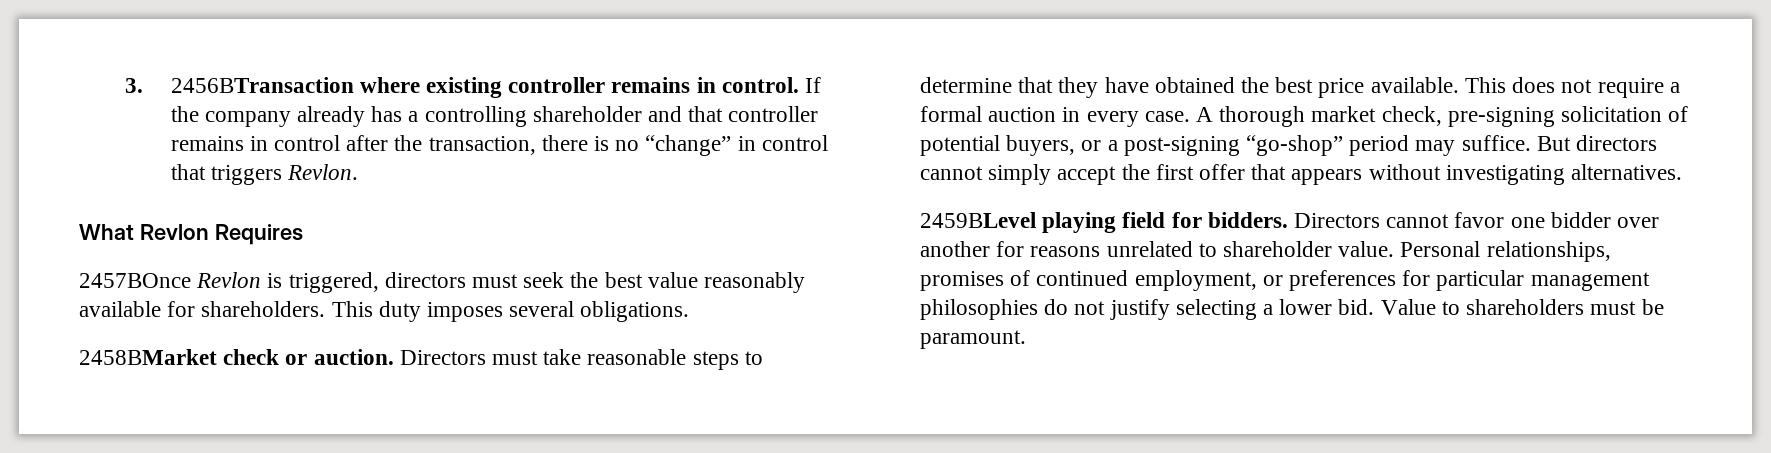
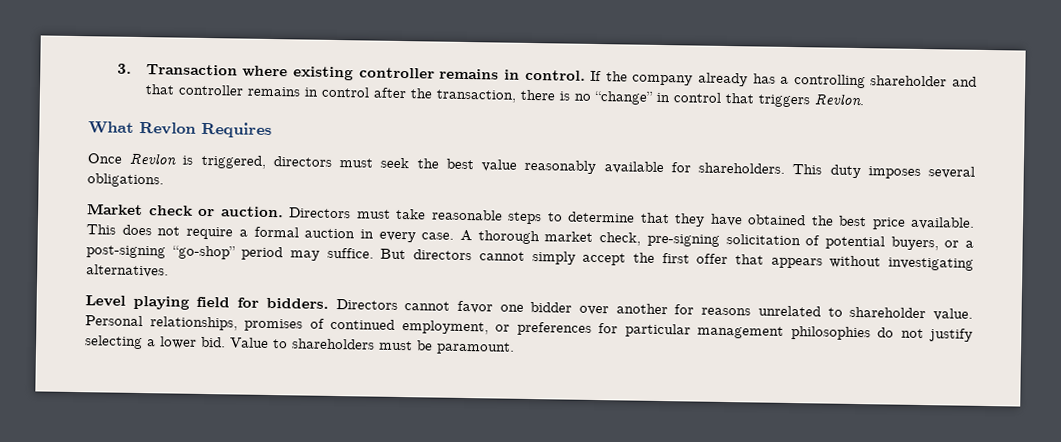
- 3. 2456BTransaction where existing controller remains in control.
+ 3. Transaction where existing controller remains in control.
- 2457BOnce Revlon is triggered, directors must seek the best value reasonably available for shareholders.
+ Once Revlon is triggered, directors must seek the best value reasonably available for shareholders.
- 2458BMarket check or auction.
+ Market check or auction.
- 2459BLevel playing field for bidders.
+ Level playing field for bidders.

